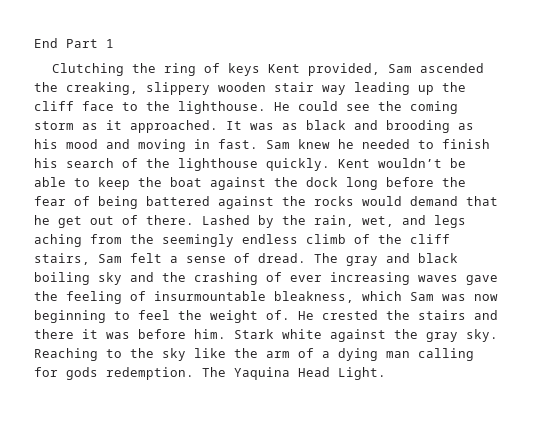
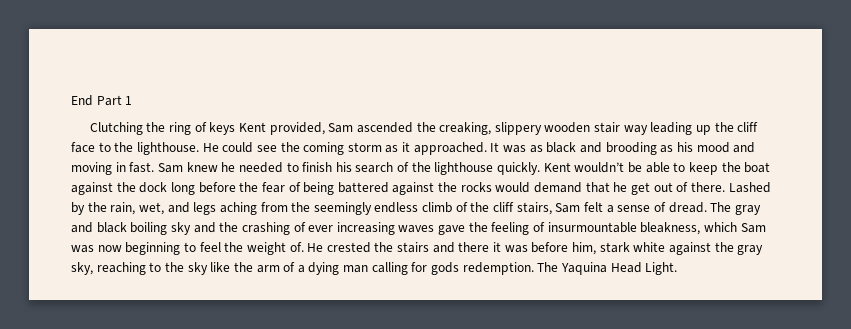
- He crested the stairs and there it was before him. Stark white against the gray sky. Reaching to the sky like the arm of a dying man calling for gods redemption.
+ He crested the stairs and there it was before him, stark white against the gray sky, reaching to the sky like the arm of a dying man calling for gods redemption.

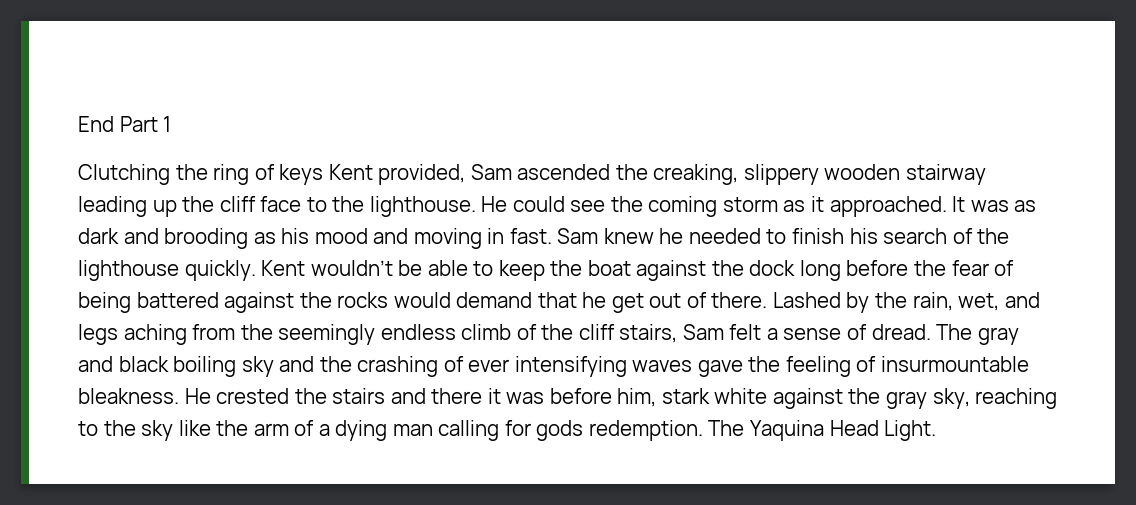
- Clutching the ring of keys Kent provided, Sam ascended the creaking, slippery wooden stair way leading up the cliff face to the lighthouse.
+ Clutching the ring of keys Kent provided, Sam ascended the creaking, slippery wooden stairway leading up the cliff face to the lighthouse.
- It was as black and brooding as his mood and moving in fast.
+ It was as dark and brooding as his mood and moving in fast.
- The gray and black boiling sky and the crashing of ever increasing waves gave the feeling of insurmountable bleakness, which Sam was now beginning to feel the weight of.
+ The gray and black boiling sky and the crashing of ever intensifying waves gave the feeling of insurmountable bleakness.

